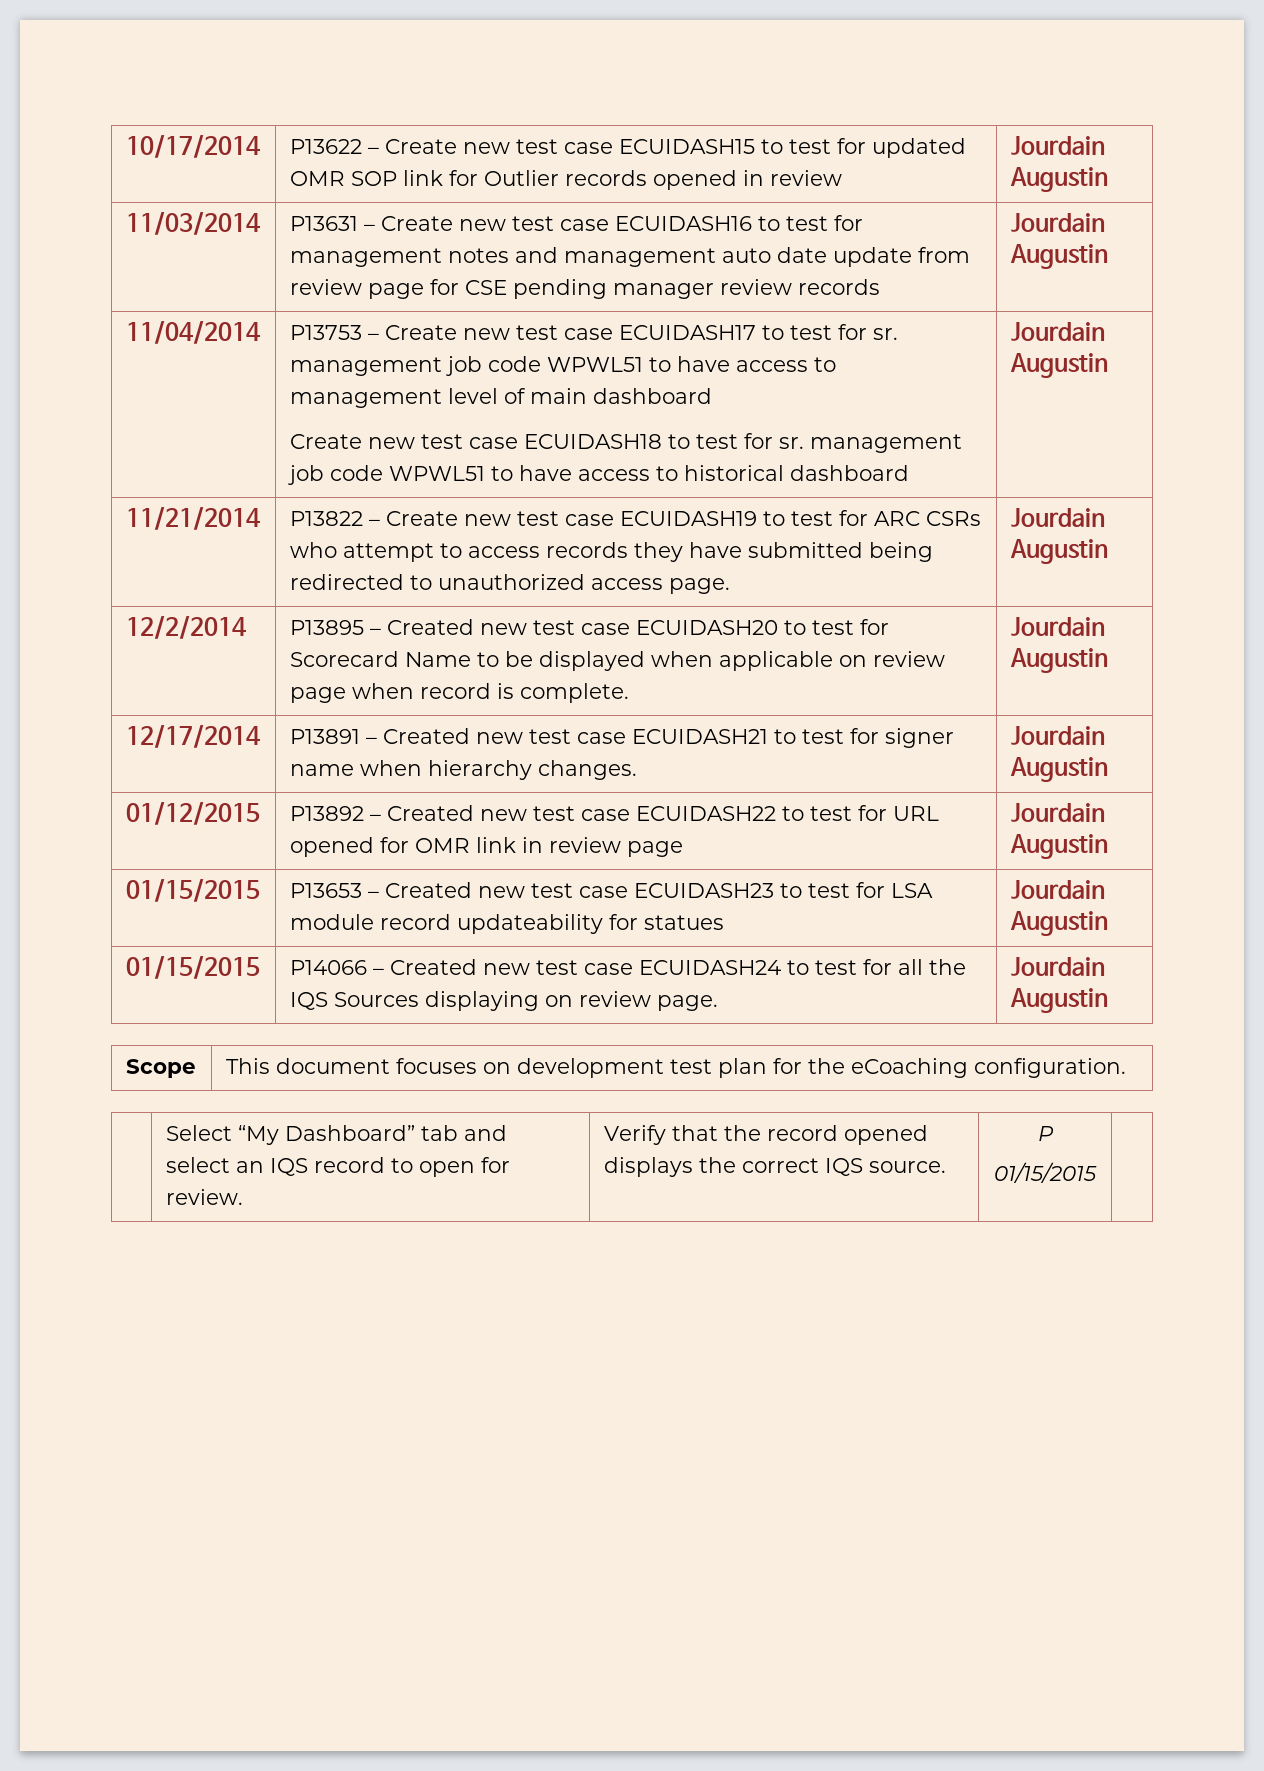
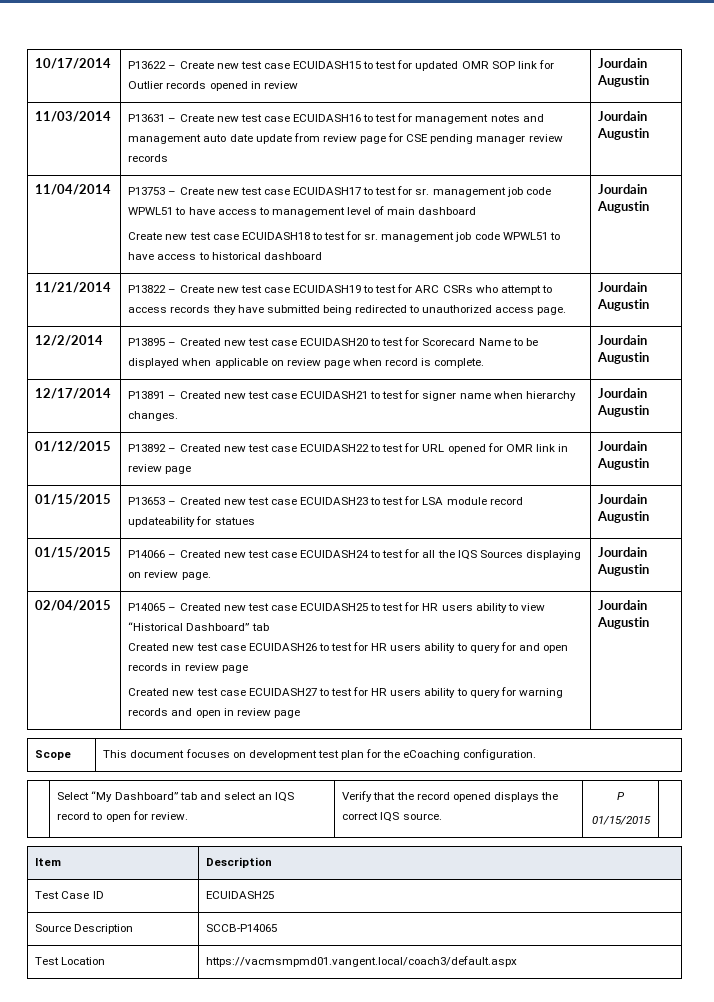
+ 02/04/2015 | P14065 – Created new test case ECUIDASH25 to test for HR users ability to view “Historical Dashboard” tab
+ Created new test case ECUIDASH26 to test for HR users ability to query for and open records in review page
+ Created new test case ECUIDASH27 to test for HR users ability to query for warning records and open in review page | Jourdain Augustin
+ Item | Description
+ Test Case ID | ECUIDASH25
+ Source Description | SCCB-P14065
+ Test Location | https://vacmsmpmd01.vangent.local/coach3/default.aspx

